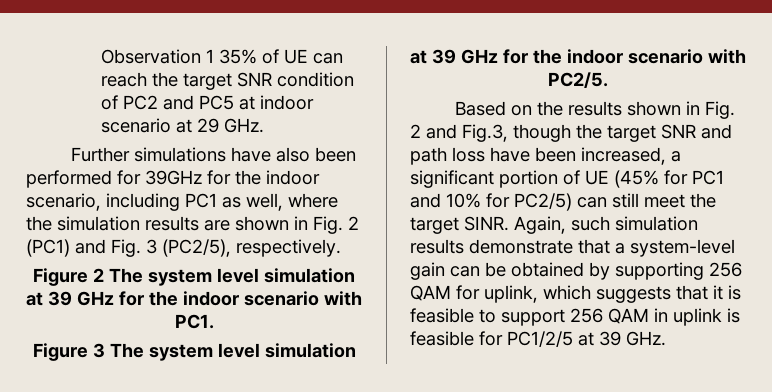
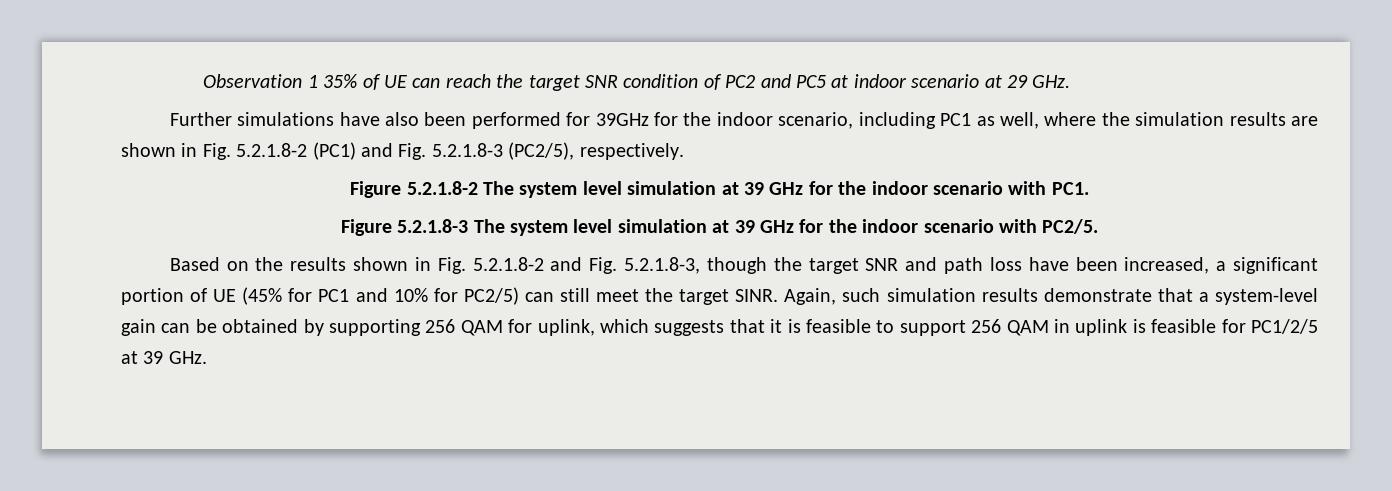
- Further simulations have also been performed for 39GHz for the indoor scenario, including PC1 as well, where the simulation results are shown in Fig. 2 (PC1) and Fig. 3 (PC2/5), respectively.
+ Further simulations have also been performed for 39GHz for the indoor scenario, including PC1 as well, where the simulation results are shown in Fig. 5.2.1.8-2 (PC1) and Fig. 5.2.1.8-3 (PC2/5), respectively.
- Figure 2 The system level simulation at 39 GHz for the indoor scenario with PC1.
+ Figure 5.2.1.8-2 The system level simulation at 39 GHz for the indoor scenario with PC1.
- Figure 3 The system level simulation at 39 GHz for the indoor scenario with PC2/5.
+ Figure 5.2.1.8-3 The system level simulation at 39 GHz for the indoor scenario with PC2/5.
- Based on the results shown in Fig. 2 and Fig.3, though the target SNR and path loss have been increased, a significant portion of UE (45% for PC1 and 10% for PC2/5) can still meet the target SINR.
+ Based on the results shown in Fig. 5.2.1.8-2 and Fig. 5.2.1.8-3, though the target SNR and path loss have been increased, a significant portion of UE (45% for PC1 and 10% for PC2/5) can still meet the target SINR.

